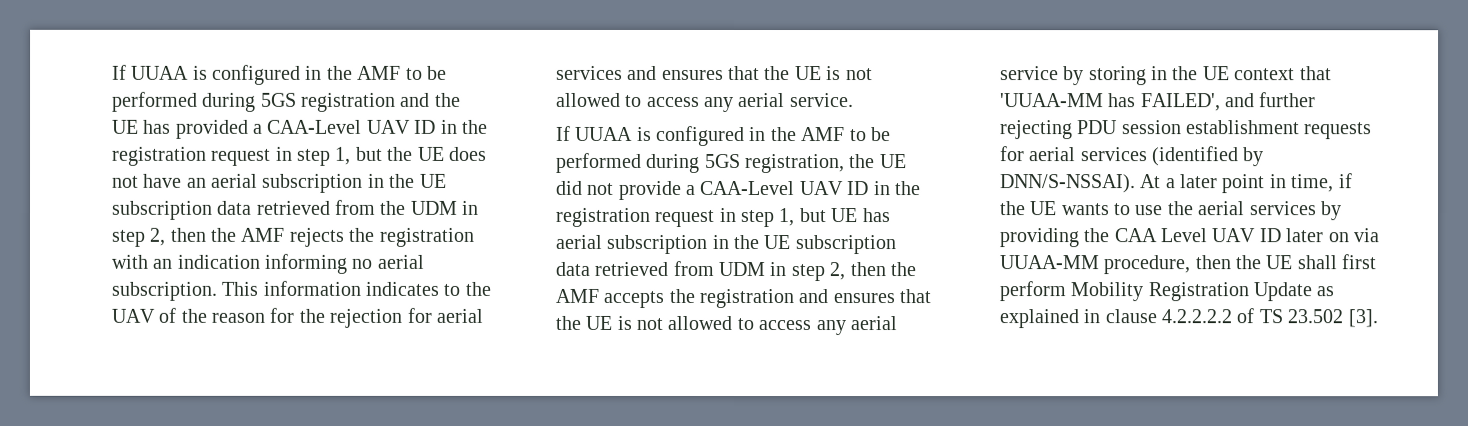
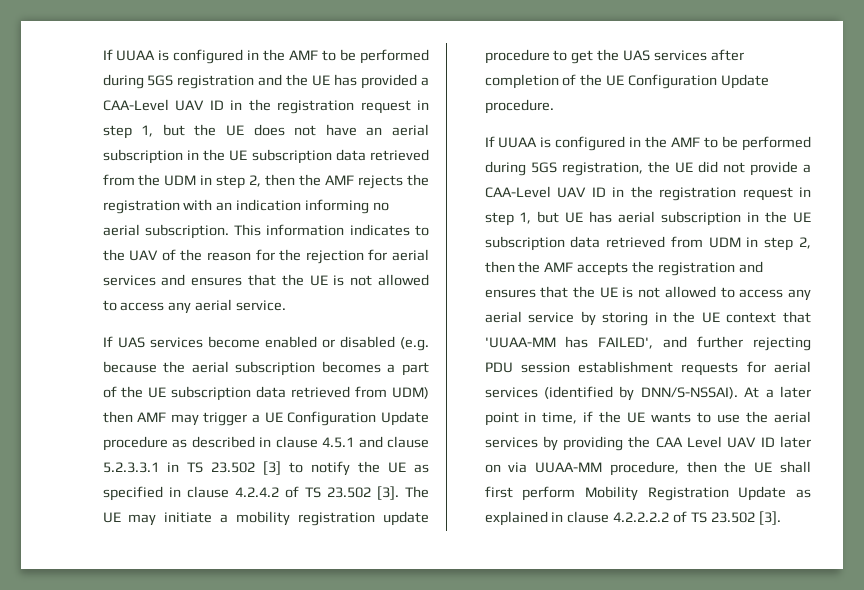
+ If UAS services become enabled or disabled (e.g. because the aerial subscription becomes a part of the UE subscription data retrieved from UDM) then AMF may trigger a UE Configuration Update procedure as described in clause 4.5.1 and clause 5.2.3.3.1 in TS 23.502 [3] to notify the UE as specified in clause 4.2.4.2 of TS 23.502 [3]. The UE may initiate a mobility registration update procedure to get the UAS services after completion of the UE Configuration Update procedure.

